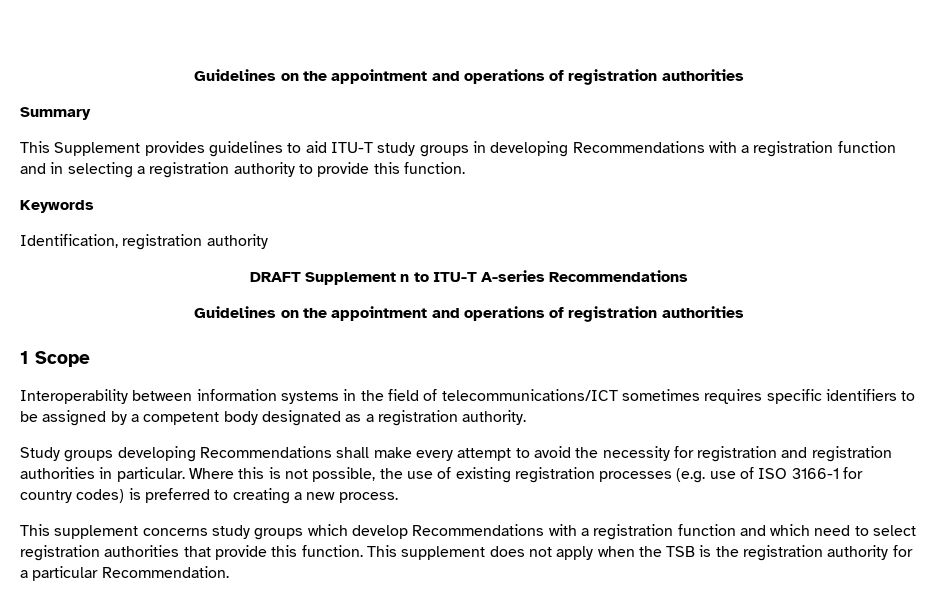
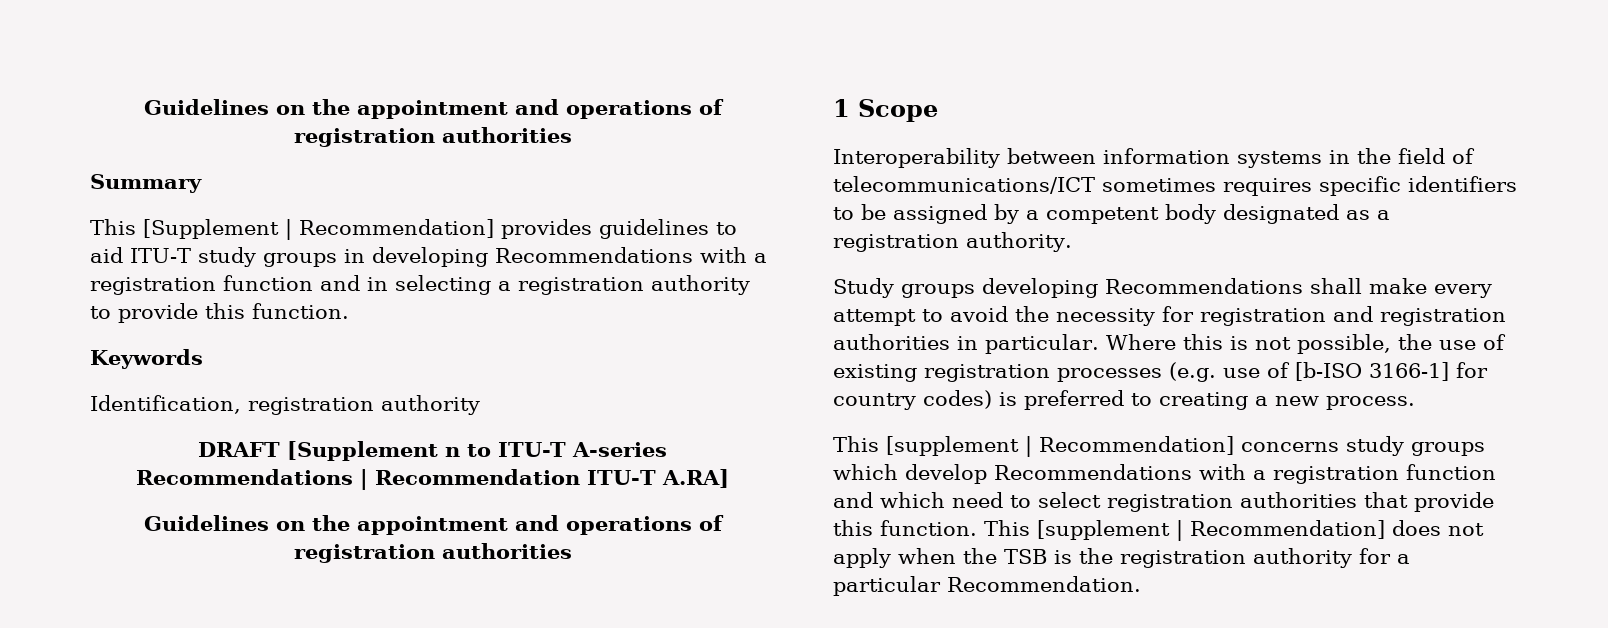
- This Supplement provides guidelines to aid ITU-T study groups in developing Recommendations with a registration function and in selecting a registration authority to provide this function.
+ This [Supplement | Recommendation] provides guidelines to aid ITU-T study groups in developing Recommendations with a registration function and in selecting a registration authority to provide this function.
- DRAFT Supplement n to ITU-T A-series Recommendations
+ DRAFT [Supplement n to ITU-T A-series Recommendations | Recommendation ITU-T A.RA]
- Where this is not possible, the use of existing registration processes (e.g. use of ISO 3166-1 for country codes) is preferred to creating a new process.
+ Where this is not possible, the use of existing registration processes (e.g. use of [b-ISO 3166-1] for country codes) is preferred to creating a new process.
- This supplement concerns study groups which develop Recommendations with a registration function and which need to select registration authorities that provide this function.
+ This [supplement | Recommendation] concerns study groups which develop Recommendations with a registration function and which need to select registration authorities that provide this function.
- This supplement does not apply when the TSB is the registration authority for a particular Recommendation.
+ This [supplement | Recommendation] does not apply when the TSB is the registration authority for a particular Recommendation.

